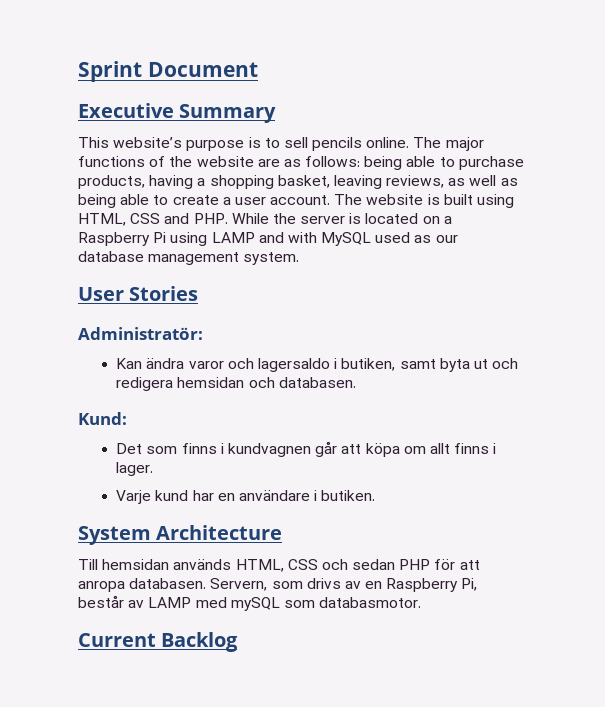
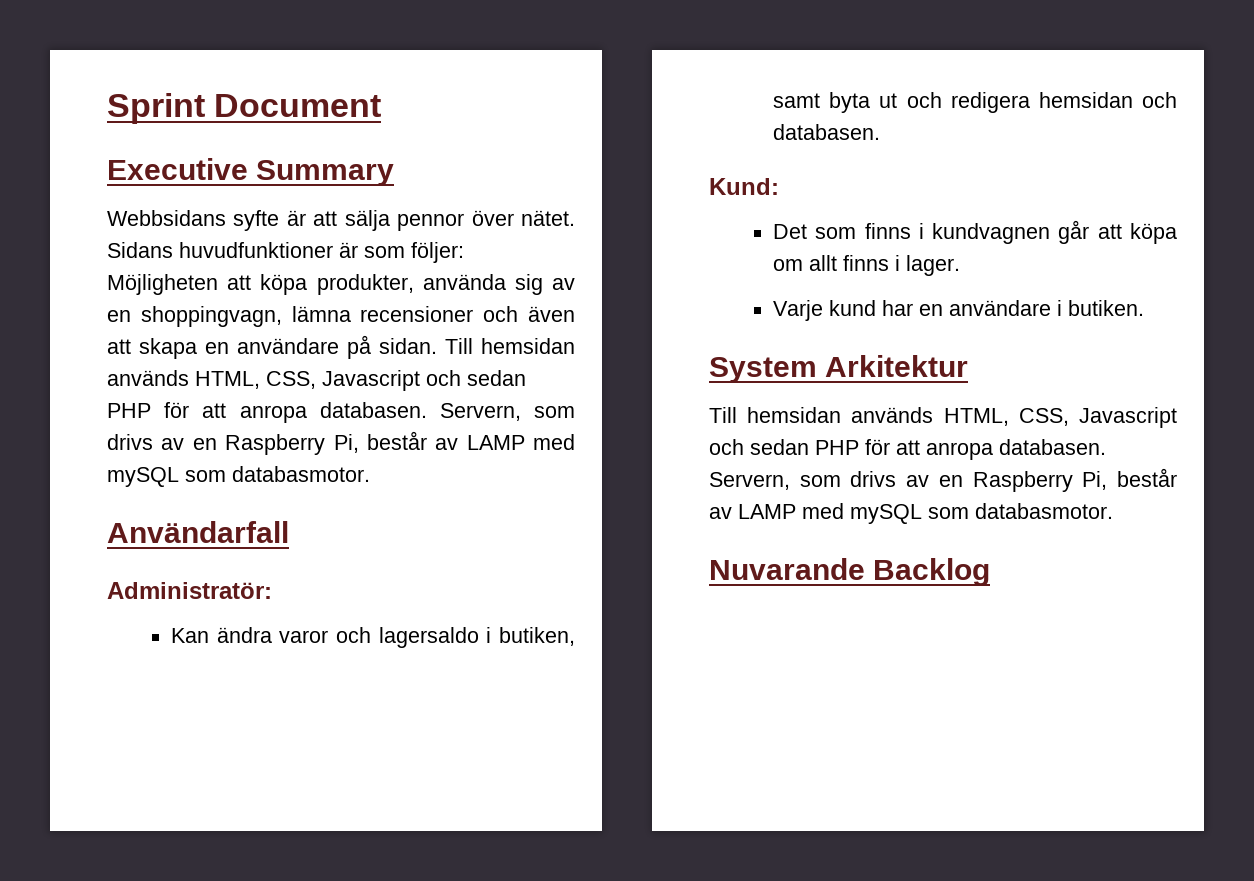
- This website’s purpose is to sell pencils online. The major functions of the website are as follows: being able to purchase products, having a shopping basket, leaving reviews, as well as being able to create a user account. The website is built using HTML, CSS and PHP. While the server is located on a Raspberry Pi using LAMP and with MySQL used as our database management system.
- User Stories
+ Webbsidans syfte är att sälja pennor över nätet. Sidans huvudfunktioner är som följer: Möjligheten att köpa produkter, använda sig av en shoppingvagn, lämna recensioner och även att skapa en användare på sidan. Till hemsidan används HTML, CSS, Javascript och sedan PHP för att anropa databasen. Servern, som drivs av en Raspberry Pi, består av LAMP med mySQL som databasmotor.
+ Användarfall
- System Architecture
- Till hemsidan används HTML, CSS och sedan PHP för att anropa databasen.
+ System Arkitektur
+ Till hemsidan används HTML, CSS, Javascript och sedan PHP för att anropa databasen.
- Current Backlog
+ Nuvarande Backlog

